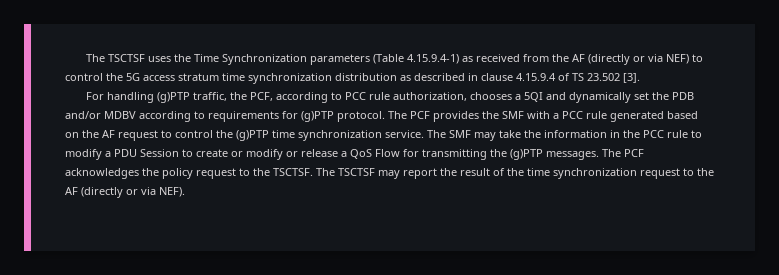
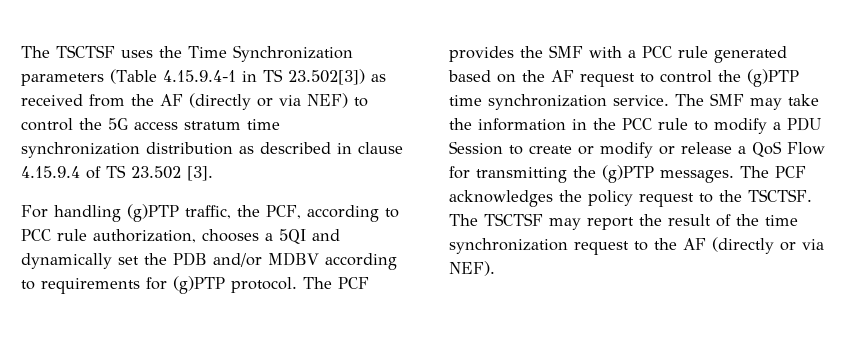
- The TSCTSF uses the Time Synchronization parameters (Table 4.15.9.4-1) as received from the AF (directly or via NEF) to control the 5G access stratum time synchronization distribution as described in clause 4.15.9.4 of TS 23.502 [3].
+ The TSCTSF uses the Time Synchronization parameters (Table 4.15.9.4-1 in TS 23.502[3]) as received from the AF (directly or via NEF) to control the 5G access stratum time synchronization distribution as described in clause 4.15.9.4 of TS 23.502 [3].

